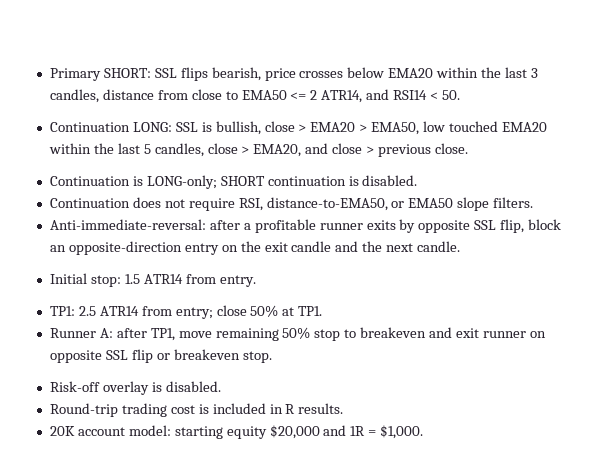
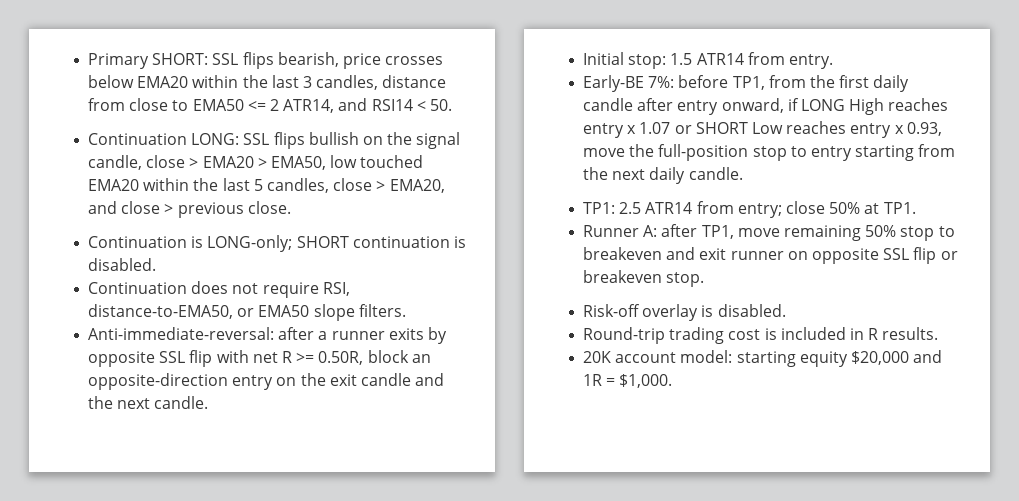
- Continuation LONG: SSL is bullish, close > EMA20 > EMA50, low touched EMA20 within the last 5 candles, close > EMA20, and close > previous close.
+ Continuation LONG: SSL flips bullish on the signal candle, close > EMA20 > EMA50, low touched EMA20 within the last 5 candles, close > EMA20, and close > previous close.
- Anti-immediate-reversal: after a profitable runner exits by opposite SSL flip, block an opposite-direction entry on the exit candle and the next candle.
+ Anti-immediate-reversal: after a runner exits by opposite SSL flip with net R >= 0.50R, block an opposite-direction entry on the exit candle and the next candle.
+ Early-BE 7%: before TP1, from the first daily candle after entry onward, if LONG High reaches entry x 1.07 or SHORT Low reaches entry x 0.93, move the full-position stop to entry starting from the next daily candle.

